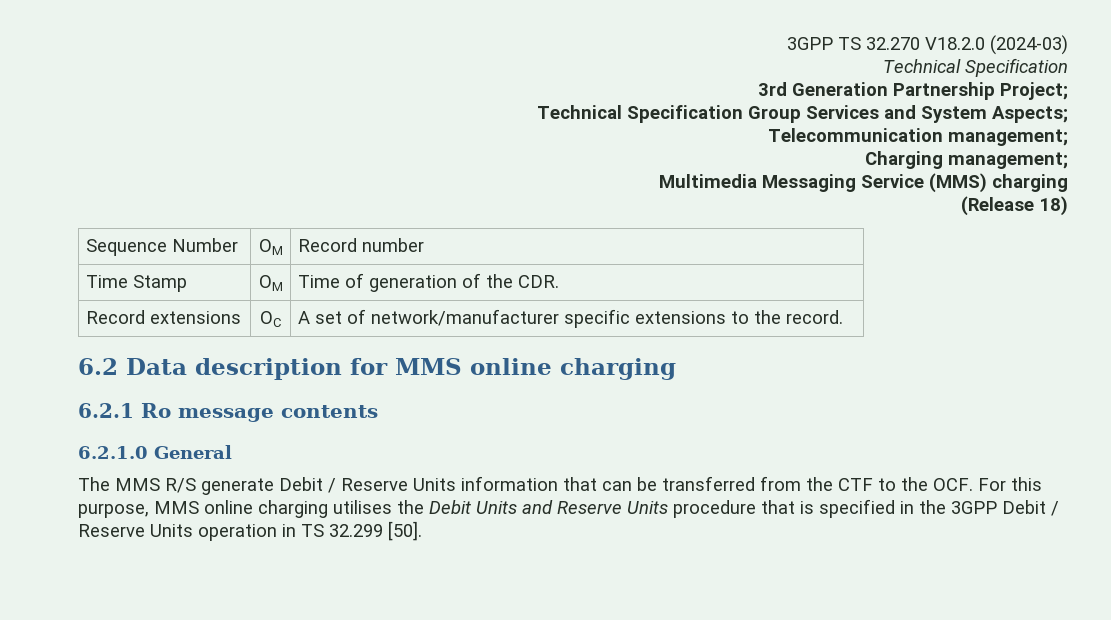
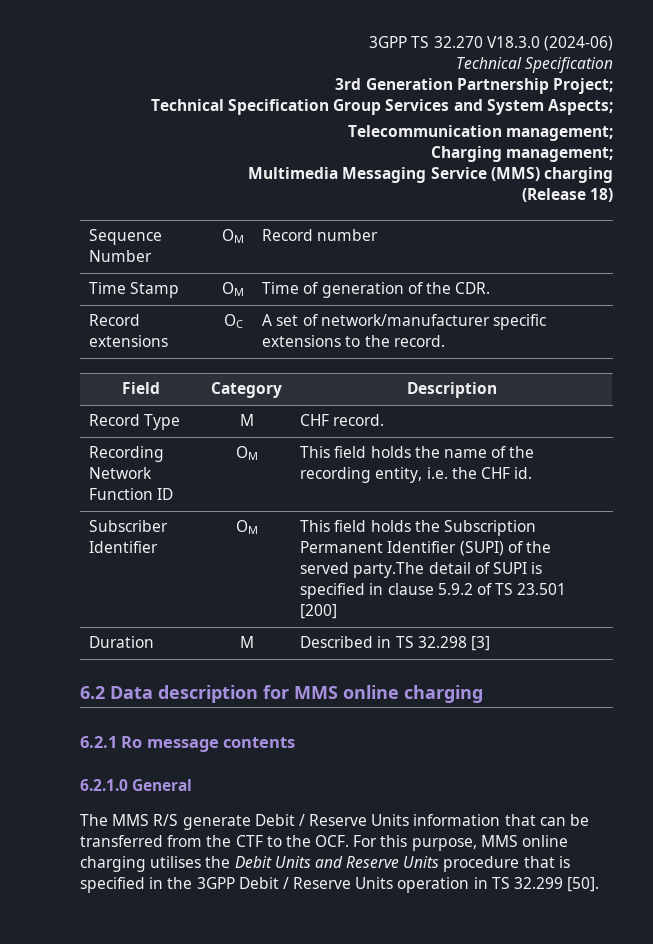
- 3GPP TS 32.270 V18.2.0 (2024-03)
+ 3GPP TS 32.270 V18.3.0 (2024-06)
+ Field | Category | Description
+ Record Type | M | CHF record.
+ Recording Network Function ID | OM | This field holds the name of the recording entity, i.e. the CHF id.
+ Subscriber Identifier | OM | This field holds the Subscription Permanent Identifier (SUPI) of the served party.The detail of SUPI is specified in clause 5.9.2 of TS 23.501 [200]
+ Duration | M | Described in TS 32.298 [3]

